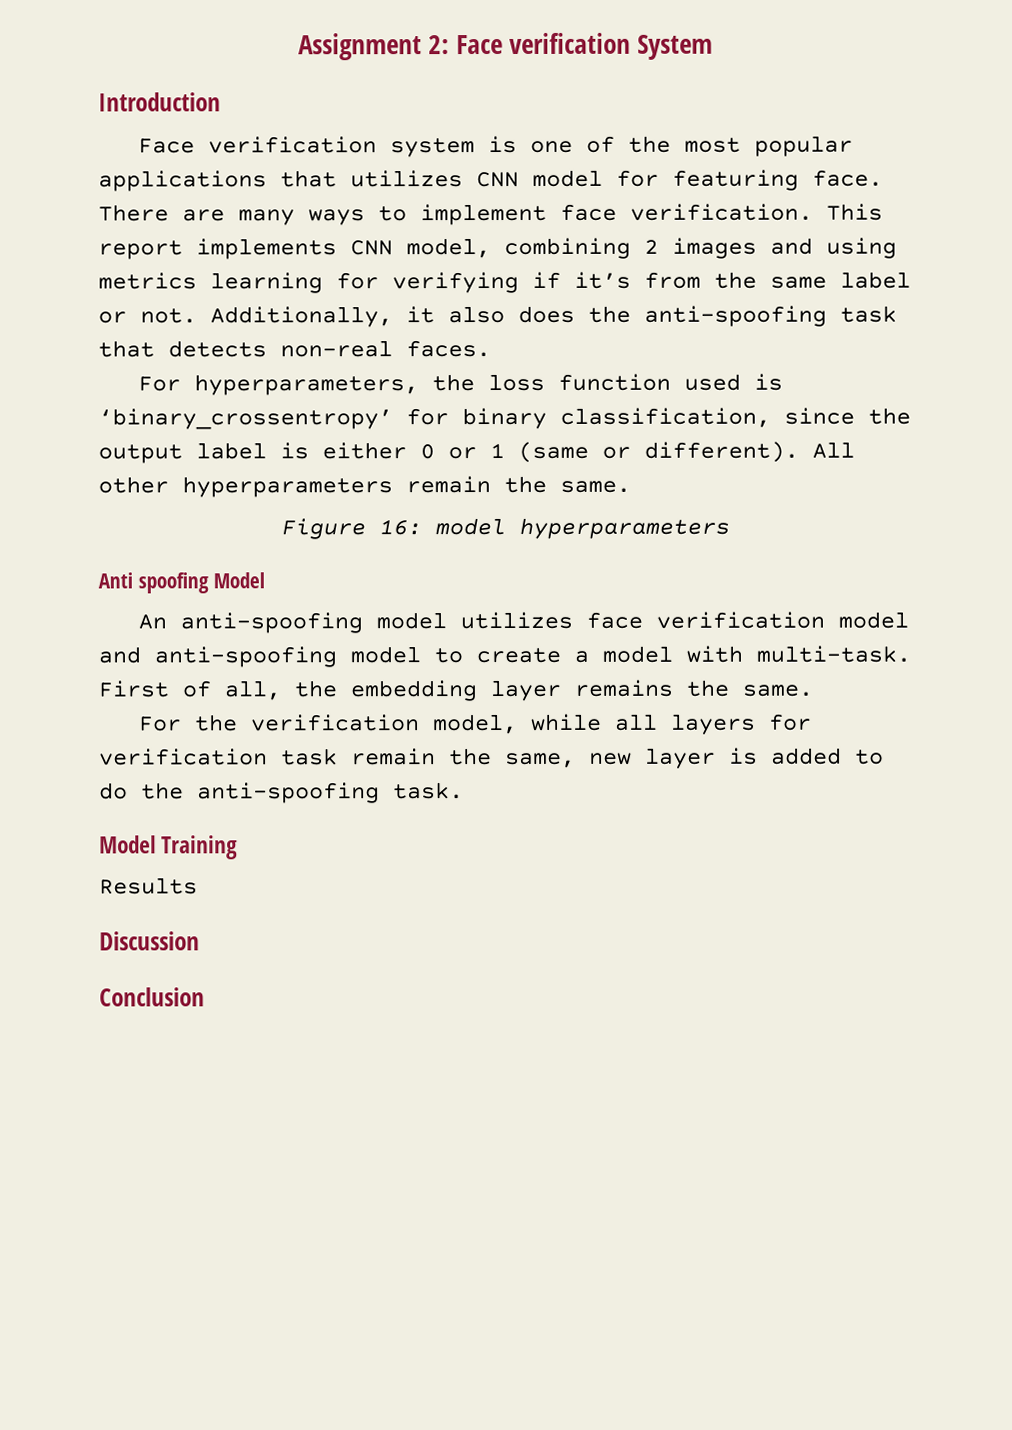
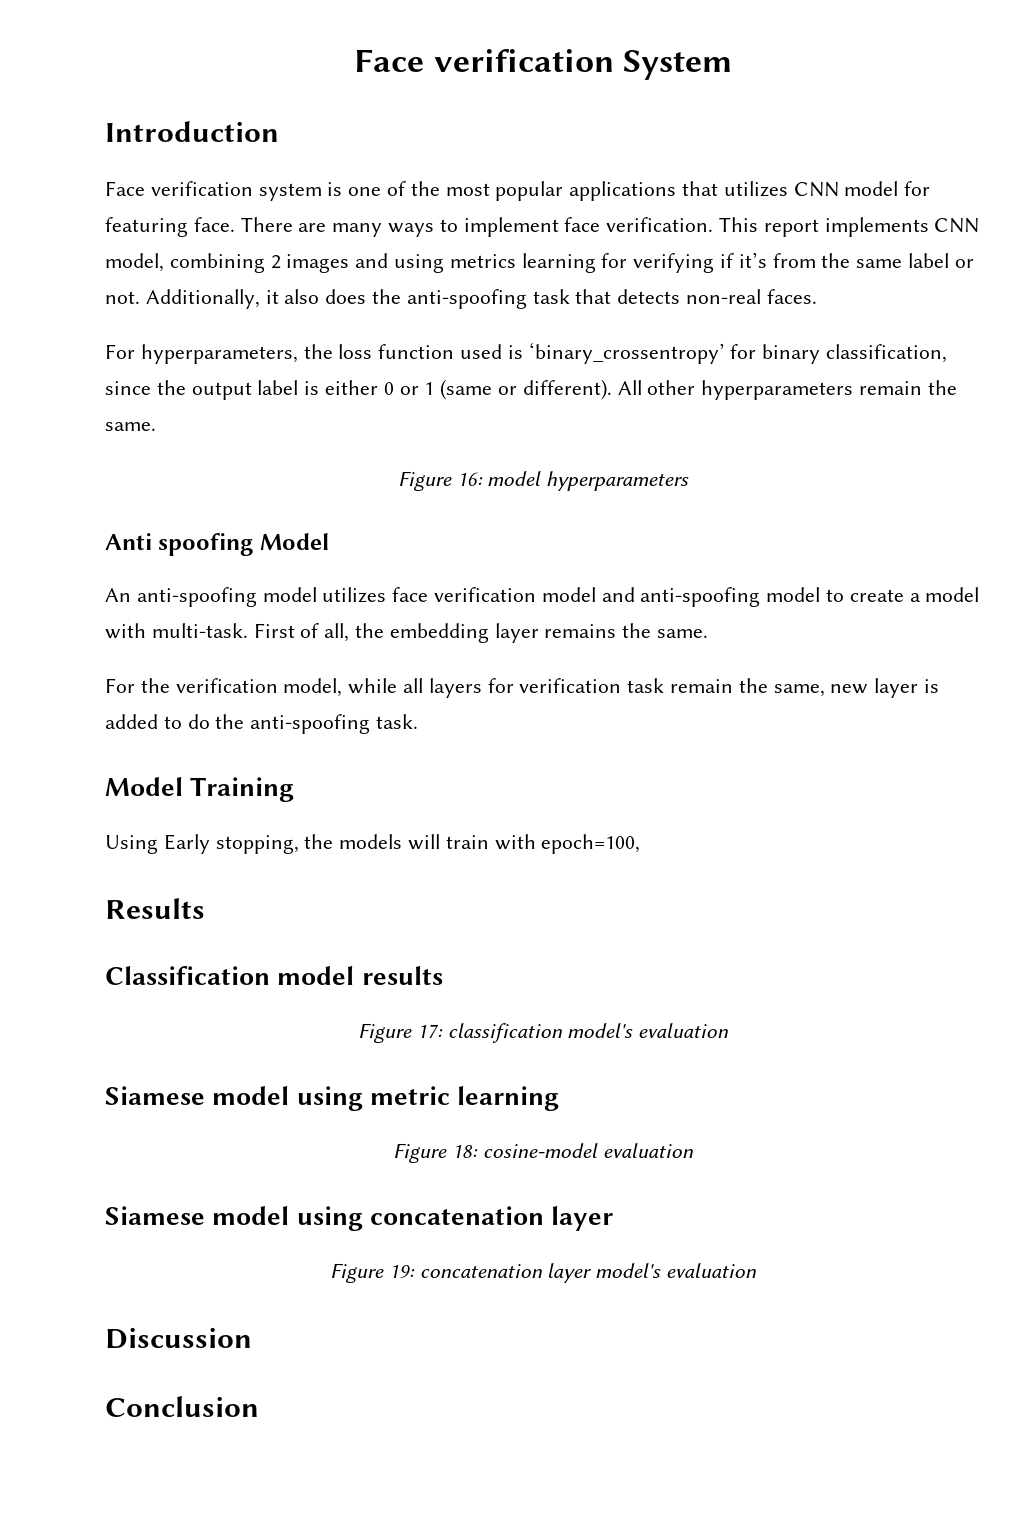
- Assignment 2: Face verification System
+ Face verification System
+ Using Early stopping, the models will train with epoch=100,
  Results
+ Classification model results
+ Figure 17: classification model's evaluation
+ Siamese model using metric learning
+ Figure 18: cosine-model evaluation
+ Siamese model using concatenation layer
+ Figure 19: concatenation layer model's evaluation

